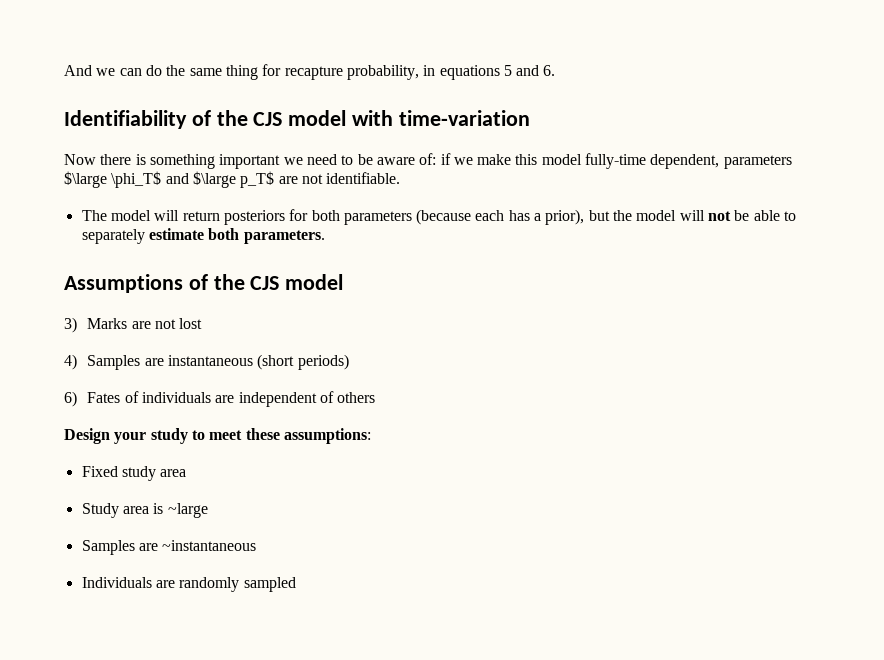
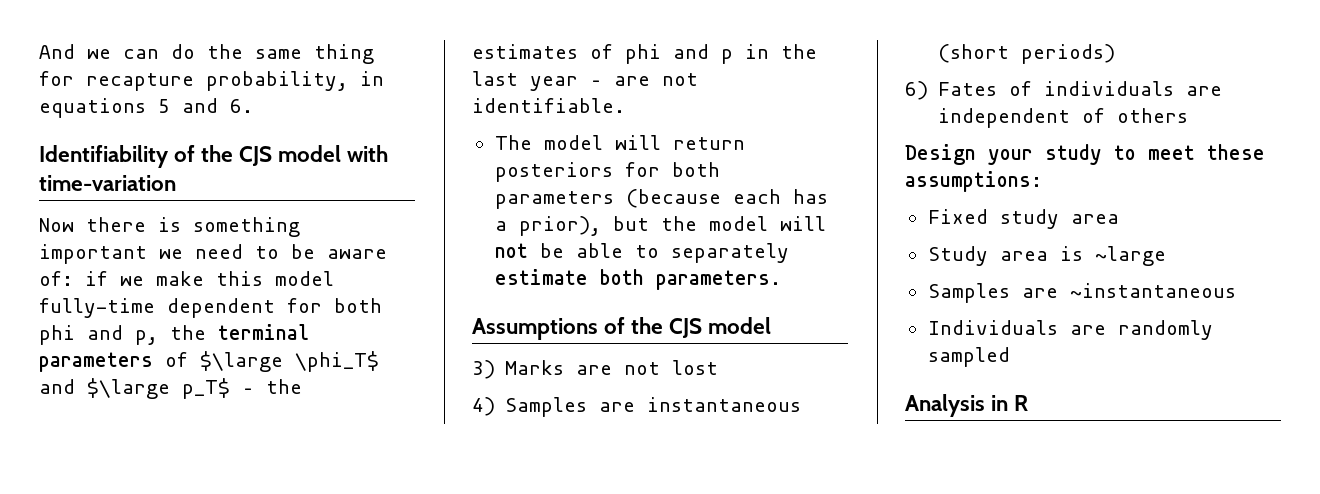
- Now there is something important we need to be aware of: if we make this model fully-time dependent, parameters $\large \phi_T$ and $\large p_T$ are not identifiable.
+ Now there is something important we need to be aware of: if we make this model fully-time dependent for both phi and p, the terminal parameters of $\large \phi_T$ and $\large p_T$ – the estimates of phi and p in the last year – are not identifiable.
+ Analysis in R

